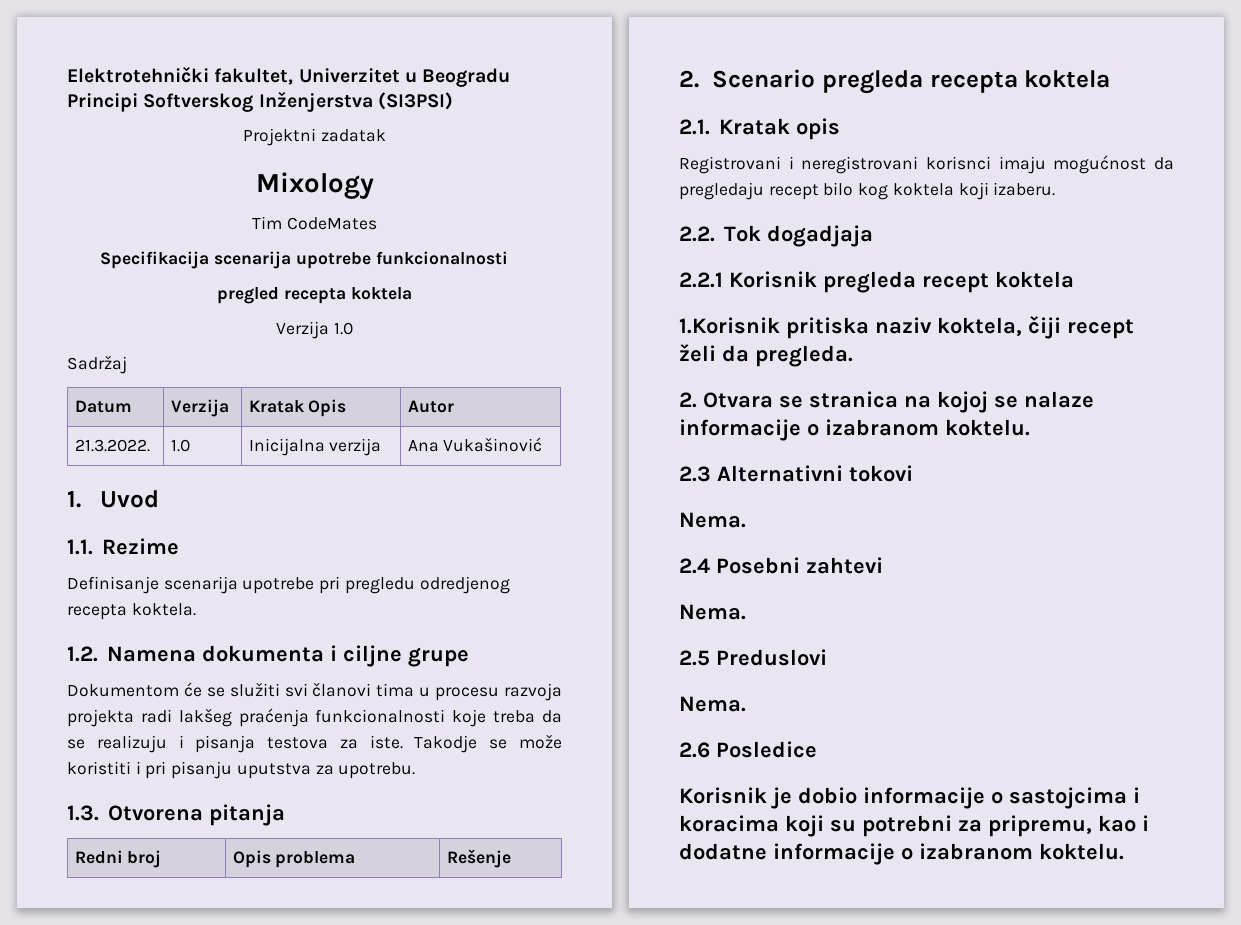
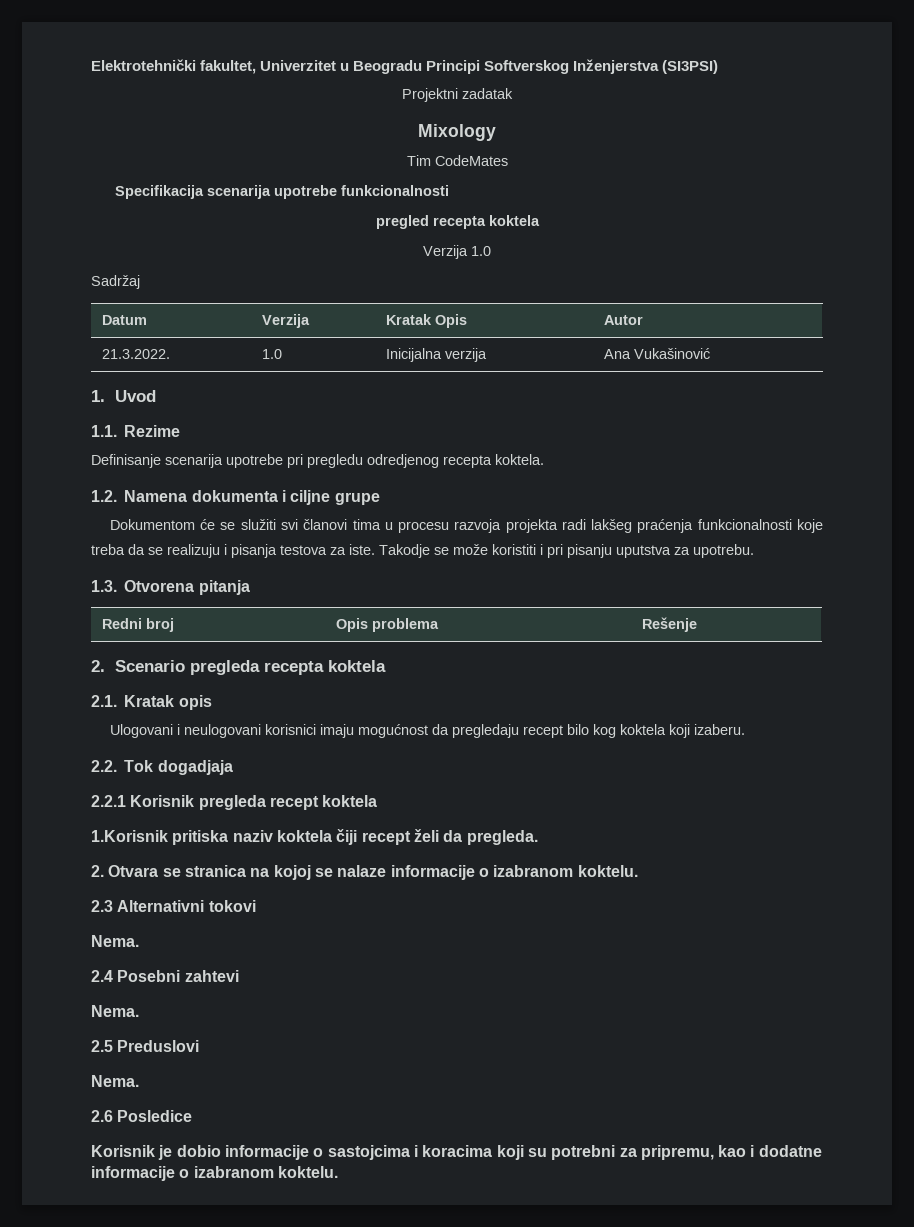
- Registrovani i neregistrovani korisnci imaju mogućnost da pregledaju recept bilo kog koktela koji izaberu.
+ Ulogovani i neulogovani korisnici imaju mogućnost da pregledaju recept bilo kog koktela koji izaberu.
- 1.Korisnik pritiska naziv koktela, čiji recept želi da pregleda.
+ 1.Korisnik pritiska naziv koktela čiji recept želi da pregleda.

